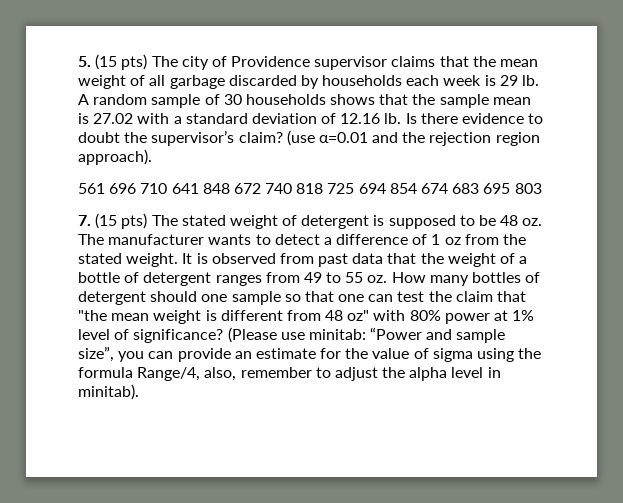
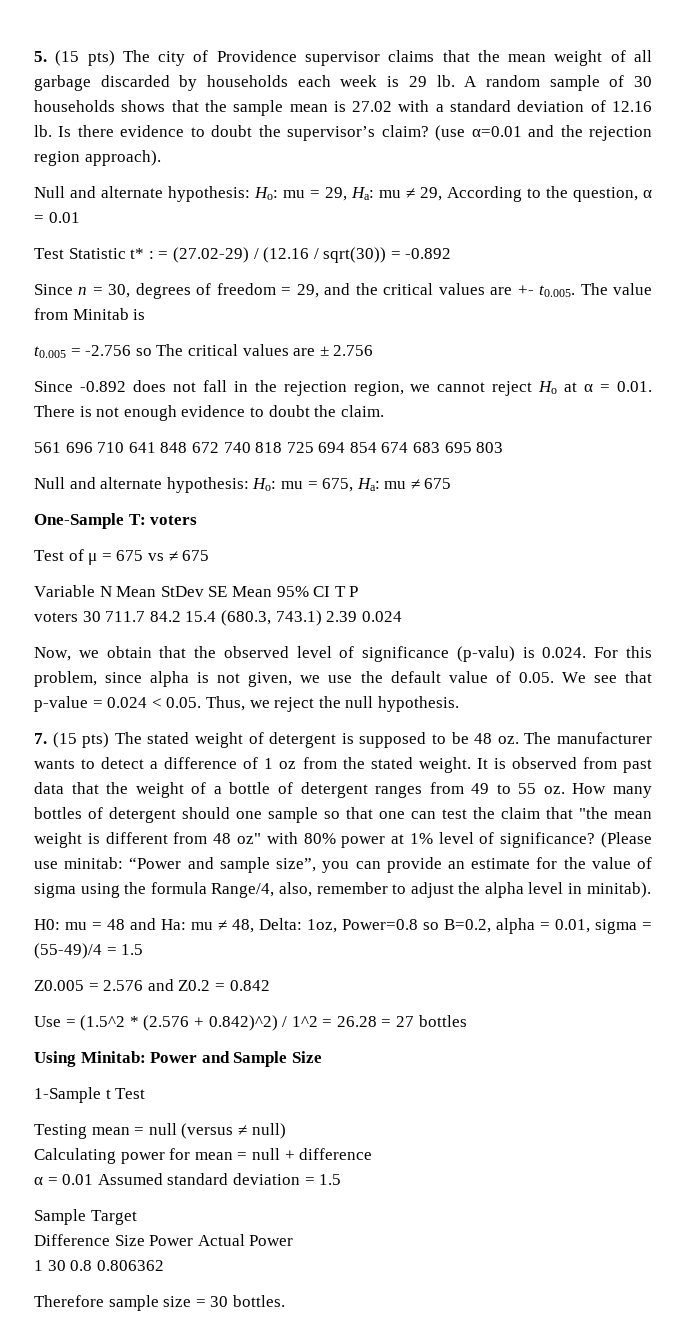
+ Null and alternate hypothesis: Ho: mu = 29, Ha: mu ≠ 29, According to the question, α = 0.01
+ Test Statistic t* : = (27.02-29) / (12.16 / sqrt(30)) = -0.892
+ Since n = 30, degrees of freedom = 29, and the critical values are +- t0.005. The value from Minitab is
+ t0.005 = -2.756 so The critical values are ± 2.756
+ Since -0.892 does not fall in the rejection region, we cannot reject Ho at α = 0.01. There is not enough evidence to doubt the claim.
+ Null and alternate hypothesis: Ho: mu = 675, Ha: mu ≠ 675
+ One-Sample T: voters
+ Test of μ = 675 vs ≠ 675
+ Variable N Mean StDev SE Mean 95% CI T P
+ voters 30 711.7 84.2 15.4 (680.3, 743.1) 2.39 0.024
+ Now, we obtain that the observed level of significance (p-valu) is 0.024. For this problem, since alpha is not given, we use the default value of 0.05. We see that p-value = 0.024 < 0.05. Thus, we reject the null hypothesis.
+ H0: mu = 48 and Ha: mu ≠ 48, Delta: 1oz, Power=0.8 so B=0.2, alpha = 0.01, sigma = (55-49)/4 = 1.5
+ Z0.005 = 2.576 and Z0.2 = 0.842
+ Use = (1.5^2 * (2.576 + 0.842)^2) / 1^2 = 26.28 = 27 bottles
+ Using Minitab: Power and Sample Size
+ 1-Sample t Test
+ Testing mean = null (versus ≠ null)
+ Calculating power for mean = null + difference
+ α = 0.01 Assumed standard deviation = 1.5
+ Sample Target
+ Difference Size Power Actual Power
+ 1 30 0.8 0.806362
+ Therefore sample size = 30 bottles.

